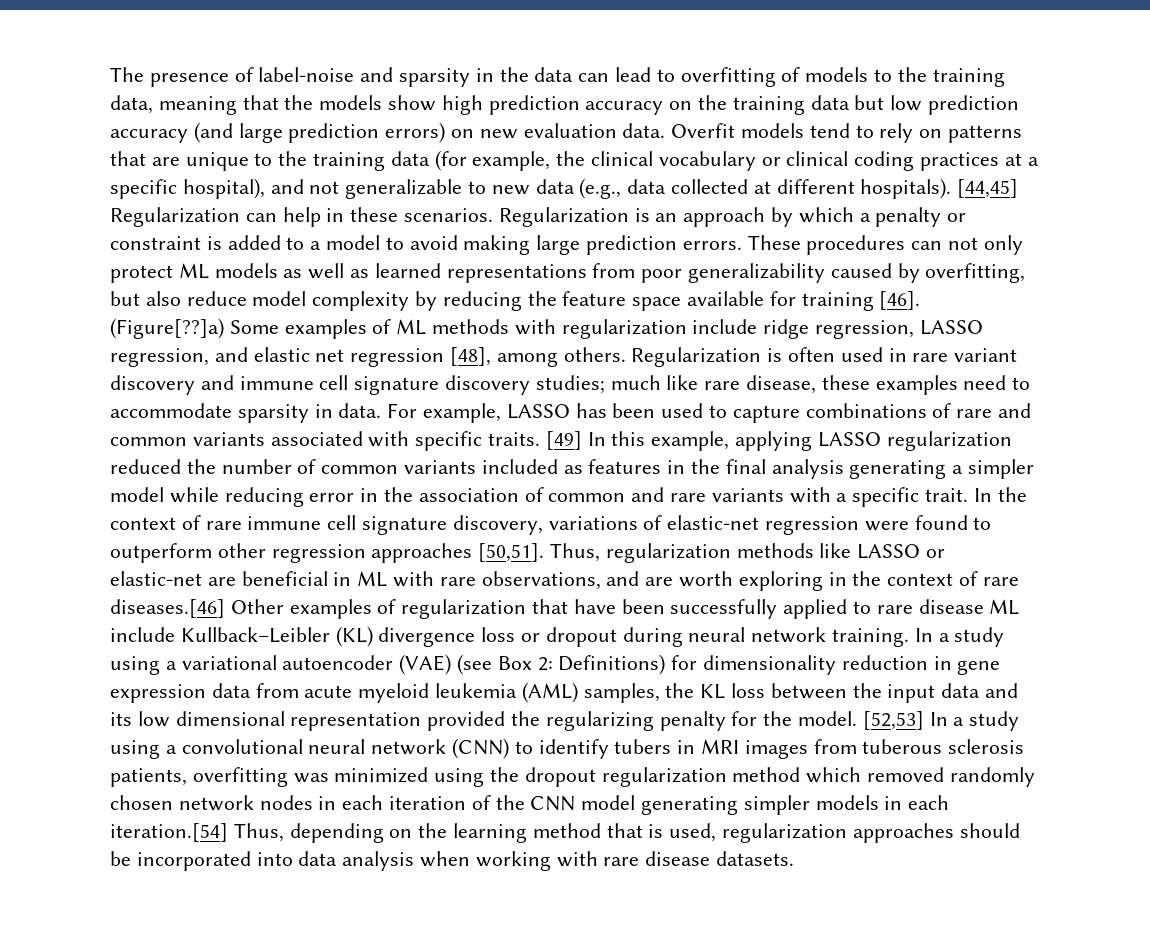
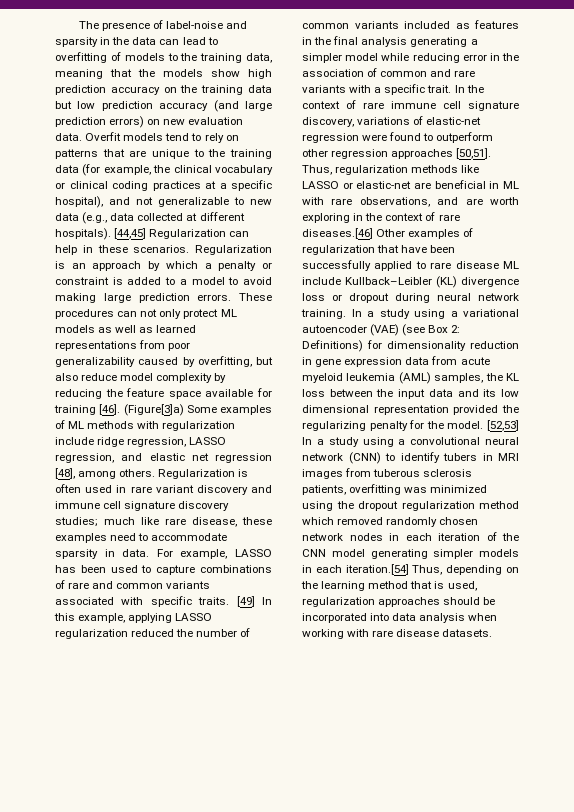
- (Figure[??]a) Some examples of ML methods with regularization include ridge regression, LASSO regression, and elastic net regression [48], among others.
+ (Figure[3]a) Some examples of ML methods with regularization include ridge regression, LASSO regression, and elastic net regression [48], among others.

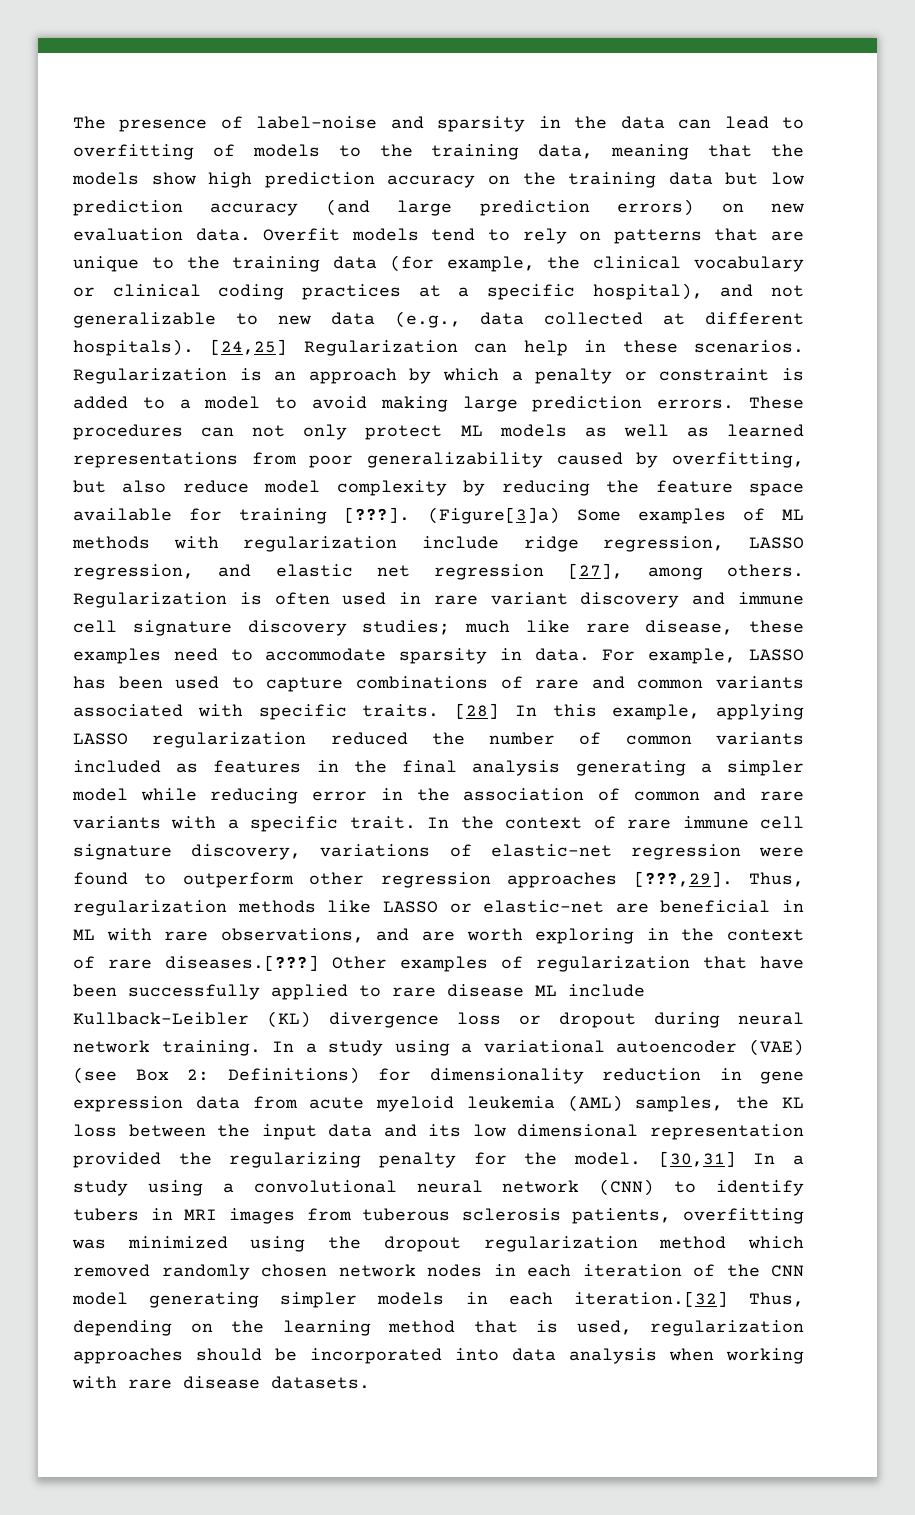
- [44,45] Regularization can help in these scenarios.
+ [24,25] Regularization can help in these scenarios.
- These procedures can not only protect ML models as well as learned representations from poor generalizability caused by overfitting, but also reduce model complexity by reducing the feature space available for training [46].
+ These procedures can not only protect ML models as well as learned representations from poor generalizability caused by overfitting, but also reduce model complexity by reducing the feature space available for training [???].
- (Figure[3]a) Some examples of ML methods with regularization include ridge regression, LASSO regression, and elastic net regression [48], among others.
+ (Figure[3]a) Some examples of ML methods with regularization include ridge regression, LASSO regression, and elastic net regression [27], among others.
- [49] In this example, applying LASSO regularization reduced the number of common variants included as features in the final analysis generating a simpler model while reducing error in the association of common and rare variants with a specific trait.
+ [28] In this example, applying LASSO regularization reduced the number of common variants included as features in the final analysis generating a simpler model while reducing error in the association of common and rare variants with a specific trait.
- In the context of rare immune cell signature discovery, variations of elastic-net regression were found to outperform other regression approaches [50,51].
+ In the context of rare immune cell signature discovery, variations of elastic-net regression were found to outperform other regression approaches [???,29].
- Thus, regularization methods like LASSO or elastic-net are beneficial in ML with rare observations, and are worth exploring in the context of rare diseases.[46] Other examples of regularization that have been successfully applied to rare disease ML include Kullback–Leibler (KL) divergence loss or dropout during neural network training.
+ Thus, regularization methods like LASSO or elastic-net are beneficial in ML with rare observations, and are worth exploring in the context of rare diseases.[???] Other examples of regularization that have been successfully applied to rare disease ML include Kullback–Leibler (KL) divergence loss or dropout during neural network training.
- [52,53] In a study using a convolutional neural network (CNN) to identify tubers in MRI images from tuberous sclerosis patients, overfitting was minimized using the dropout regularization method which removed randomly chosen network nodes in each iteration of the CNN model generating simpler models in each iteration.[54] Thus, depending on the learning method that is used, regularization approaches should be incorporated into data analysis when working with rare disease datasets.
+ [30,31] In a study using a convolutional neural network (CNN) to identify tubers in MRI images from tuberous sclerosis patients, overfitting was minimized using the dropout regularization method which removed randomly chosen network nodes in each iteration of the CNN model generating simpler models in each iteration.[32] Thus, depending on the learning method that is used, regularization approaches should be incorporated into data analysis when working with rare disease datasets.

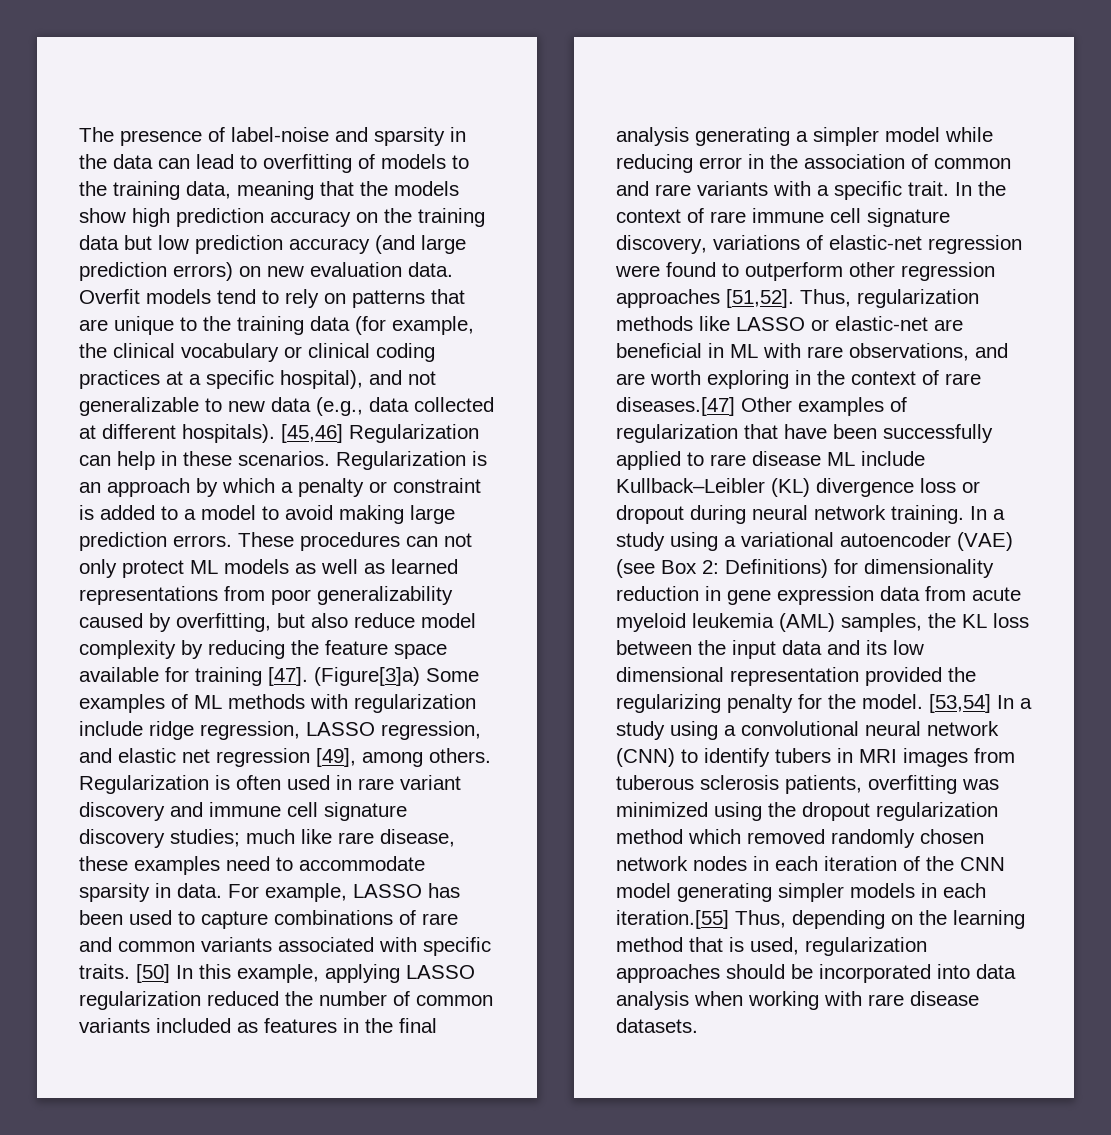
- [24,25] Regularization can help in these scenarios.
+ [45,46] Regularization can help in these scenarios.
- These procedures can not only protect ML models as well as learned representations from poor generalizability caused by overfitting, but also reduce model complexity by reducing the feature space available for training [???].
+ These procedures can not only protect ML models as well as learned representations from poor generalizability caused by overfitting, but also reduce model complexity by reducing the feature space available for training [47].
- (Figure[3]a) Some examples of ML methods with regularization include ridge regression, LASSO regression, and elastic net regression [27], among others.
+ (Figure[3]a) Some examples of ML methods with regularization include ridge regression, LASSO regression, and elastic net regression [49], among others.
- [28] In this example, applying LASSO regularization reduced the number of common variants included as features in the final analysis generating a simpler model while reducing error in the association of common and rare variants with a specific trait.
+ [50] In this example, applying LASSO regularization reduced the number of common variants included as features in the final analysis generating a simpler model while reducing error in the association of common and rare variants with a specific trait.
- In the context of rare immune cell signature discovery, variations of elastic-net regression were found to outperform other regression approaches [???,29].
+ In the context of rare immune cell signature discovery, variations of elastic-net regression were found to outperform other regression approaches [51,52].
- Thus, regularization methods like LASSO or elastic-net are beneficial in ML with rare observations, and are worth exploring in the context of rare diseases.[???] Other examples of regularization that have been successfully applied to rare disease ML include Kullback–Leibler (KL) divergence loss or dropout during neural network training.
+ Thus, regularization methods like LASSO or elastic-net are beneficial in ML with rare observations, and are worth exploring in the context of rare diseases.[47] Other examples of regularization that have been successfully applied to rare disease ML include Kullback–Leibler (KL) divergence loss or dropout during neural network training.
- [30,31] In a study using a convolutional neural network (CNN) to identify tubers in MRI images from tuberous sclerosis patients, overfitting was minimized using the dropout regularization method which removed randomly chosen network nodes in each iteration of the CNN model generating simpler models in each iteration.[32] Thus, depending on the learning method that is used, regularization approaches should be incorporated into data analysis when working with rare disease datasets.
+ [53,54] In a study using a convolutional neural network (CNN) to identify tubers in MRI images from tuberous sclerosis patients, overfitting was minimized using the dropout regularization method which removed randomly chosen network nodes in each iteration of the CNN model generating simpler models in each iteration.[55] Thus, depending on the learning method that is used, regularization approaches should be incorporated into data analysis when working with rare disease datasets.

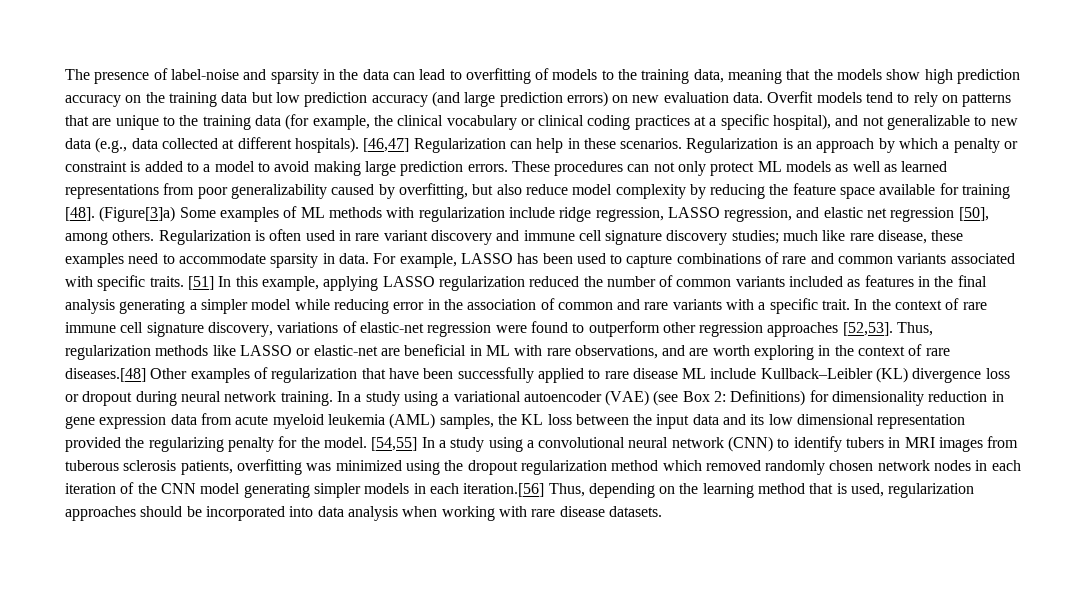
- [45,46] Regularization can help in these scenarios.
+ [46,47] Regularization can help in these scenarios.
- These procedures can not only protect ML models as well as learned representations from poor generalizability caused by overfitting, but also reduce model complexity by reducing the feature space available for training [47].
+ These procedures can not only protect ML models as well as learned representations from poor generalizability caused by overfitting, but also reduce model complexity by reducing the feature space available for training [48].
- (Figure[3]a) Some examples of ML methods with regularization include ridge regression, LASSO regression, and elastic net regression [49], among others.
+ (Figure[3]a) Some examples of ML methods with regularization include ridge regression, LASSO regression, and elastic net regression [50], among others.
- [50] In this example, applying LASSO regularization reduced the number of common variants included as features in the final analysis generating a simpler model while reducing error in the association of common and rare variants with a specific trait.
+ [51] In this example, applying LASSO regularization reduced the number of common variants included as features in the final analysis generating a simpler model while reducing error in the association of common and rare variants with a specific trait.
- In the context of rare immune cell signature discovery, variations of elastic-net regression were found to outperform other regression approaches [51,52].
+ In the context of rare immune cell signature discovery, variations of elastic-net regression were found to outperform other regression approaches [52,53].
- Thus, regularization methods like LASSO or elastic-net are beneficial in ML with rare observations, and are worth exploring in the context of rare diseases.[47] Other examples of regularization that have been successfully applied to rare disease ML include Kullback–Leibler (KL) divergence loss or dropout during neural network training.
+ Thus, regularization methods like LASSO or elastic-net are beneficial in ML with rare observations, and are worth exploring in the context of rare diseases.[48] Other examples of regularization that have been successfully applied to rare disease ML include Kullback–Leibler (KL) divergence loss or dropout during neural network training.
- [53,54] In a study using a convolutional neural network (CNN) to identify tubers in MRI images from tuberous sclerosis patients, overfitting was minimized using the dropout regularization method which removed randomly chosen network nodes in each iteration of the CNN model generating simpler models in each iteration.[55] Thus, depending on the learning method that is used, regularization approaches should be incorporated into data analysis when working with rare disease datasets.
+ [54,55] In a study using a convolutional neural network (CNN) to identify tubers in MRI images from tuberous sclerosis patients, overfitting was minimized using the dropout regularization method which removed randomly chosen network nodes in each iteration of the CNN model generating simpler models in each iteration.[56] Thus, depending on the learning method that is used, regularization approaches should be incorporated into data analysis when working with rare disease datasets.

